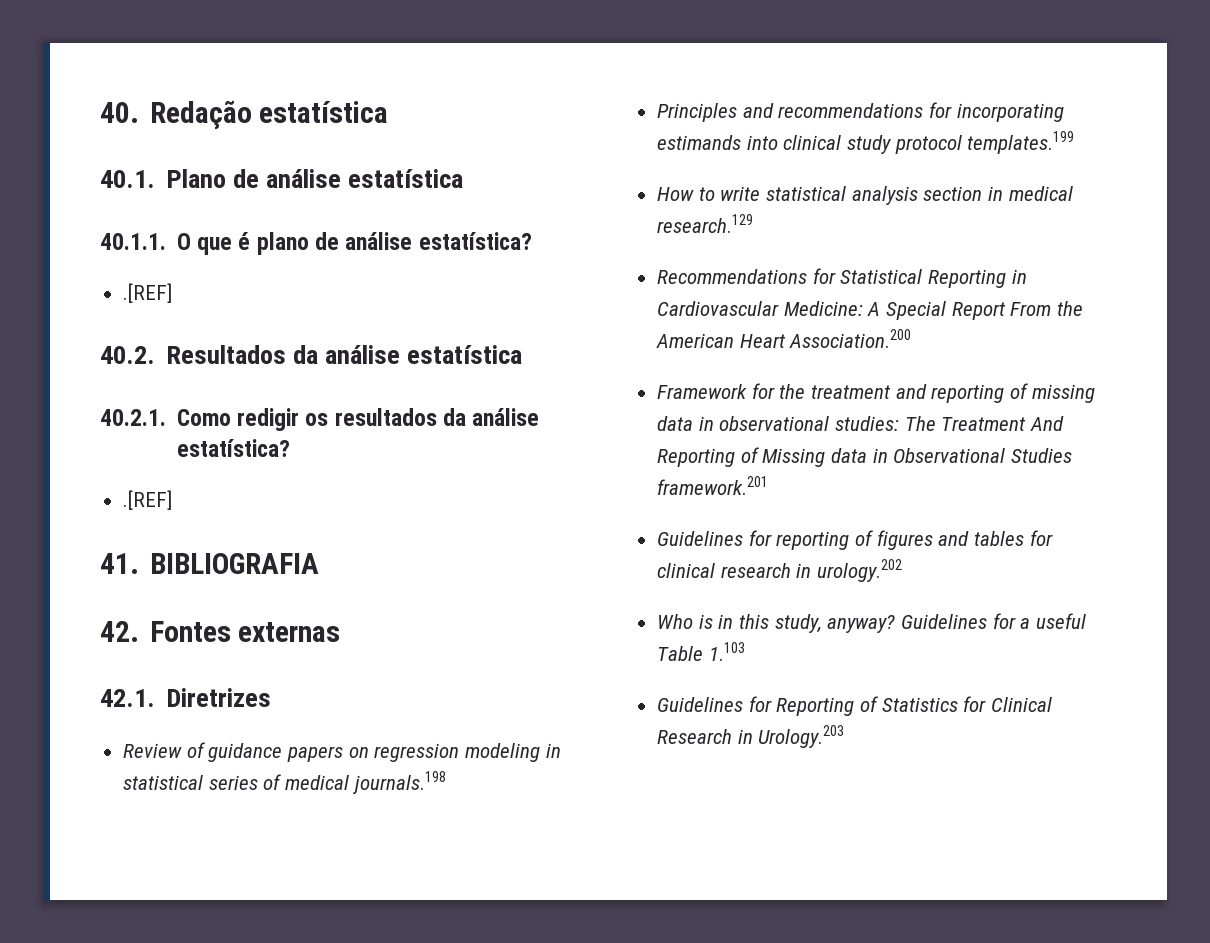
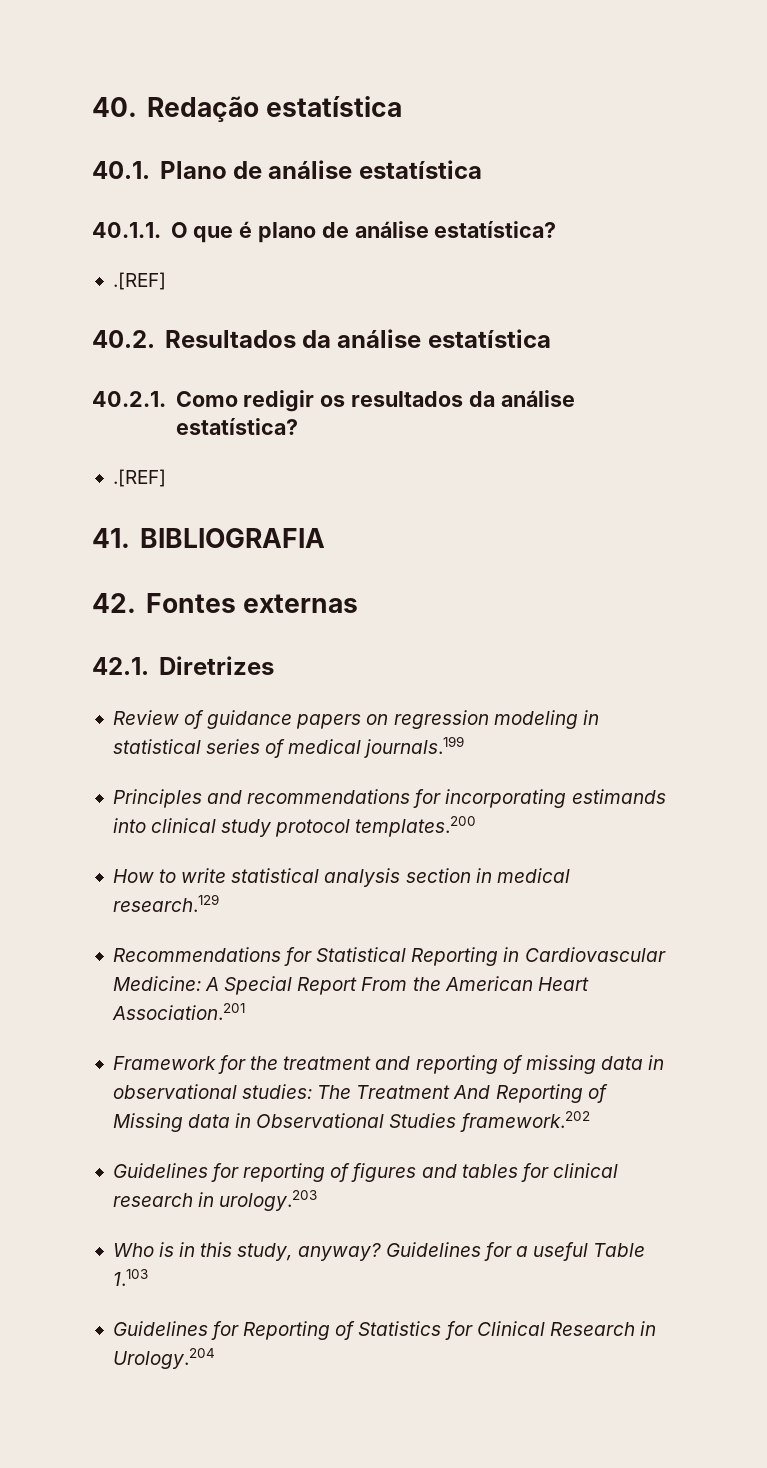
- Review of guidance papers on regression modeling in statistical series of medical journals.198
+ Review of guidance papers on regression modeling in statistical series of medical journals.199
- Principles and recommendations for incorporating estimands into clinical study protocol templates.199
+ Principles and recommendations for incorporating estimands into clinical study protocol templates.200
- Recommendations for Statistical Reporting in Cardiovascular Medicine: A Special Report From the American Heart Association.200
+ Recommendations for Statistical Reporting in Cardiovascular Medicine: A Special Report From the American Heart Association.201
- Framework for the treatment and reporting of missing data in observational studies: The Treatment And Reporting of Missing data in Observational Studies framework.201
+ Framework for the treatment and reporting of missing data in observational studies: The Treatment And Reporting of Missing data in Observational Studies framework.202
- Guidelines for reporting of figures and tables for clinical research in urology.202
+ Guidelines for reporting of figures and tables for clinical research in urology.203
- Guidelines for Reporting of Statistics for Clinical Research in Urology.203
+ Guidelines for Reporting of Statistics for Clinical Research in Urology.204

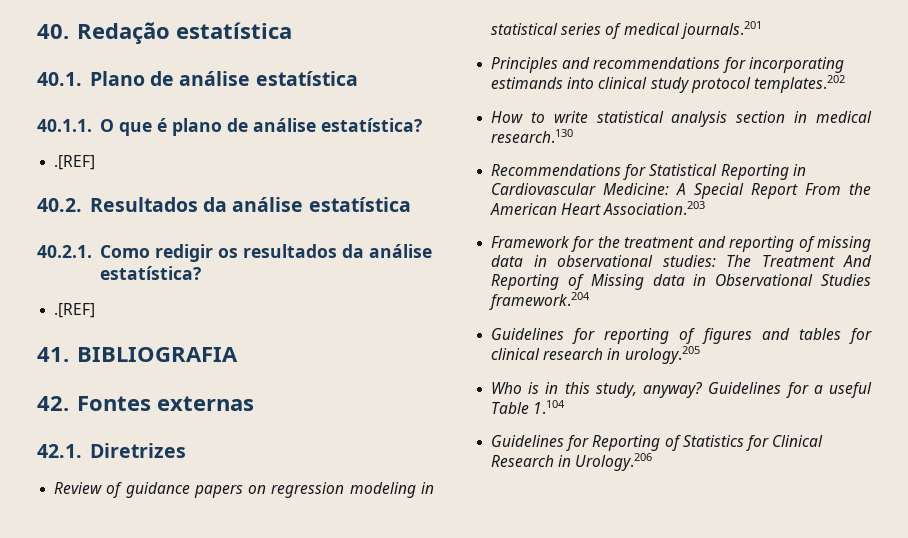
- Review of guidance papers on regression modeling in statistical series of medical journals.199
+ Review of guidance papers on regression modeling in statistical series of medical journals.201
- Principles and recommendations for incorporating estimands into clinical study protocol templates.200
+ Principles and recommendations for incorporating estimands into clinical study protocol templates.202
- How to write statistical analysis section in medical research.129
+ How to write statistical analysis section in medical research.130
- Recommendations for Statistical Reporting in Cardiovascular Medicine: A Special Report From the American Heart Association.201
+ Recommendations for Statistical Reporting in Cardiovascular Medicine: A Special Report From the American Heart Association.203
- Framework for the treatment and reporting of missing data in observational studies: The Treatment And Reporting of Missing data in Observational Studies framework.202
+ Framework for the treatment and reporting of missing data in observational studies: The Treatment And Reporting of Missing data in Observational Studies framework.204
- Guidelines for reporting of figures and tables for clinical research in urology.203
+ Guidelines for reporting of figures and tables for clinical research in urology.205
- Guidelines for a useful Table 1.103
+ Guidelines for a useful Table 1.104
- Guidelines for Reporting of Statistics for Clinical Research in Urology.204
+ Guidelines for Reporting of Statistics for Clinical Research in Urology.206

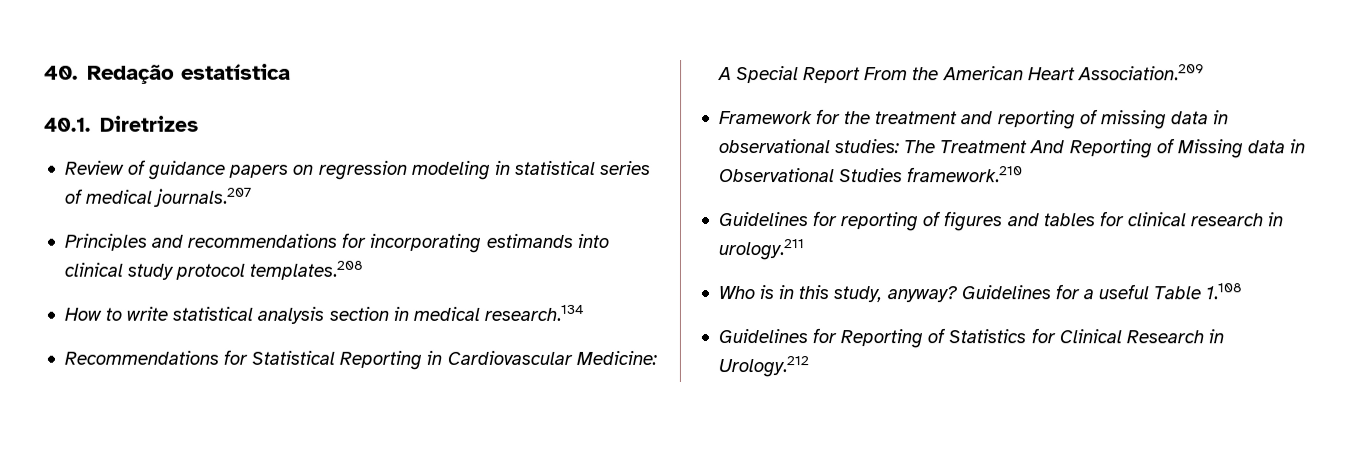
- 40.1. Plano de análise estatística
- 40.1.1. O que é plano de análise estatística?
- .[REF]
- 40.2. Resultados da análise estatística
- 40.2.1. Como redigir os resultados da análise estatística?
- .[REF]
- 41. BIBLIOGRAFIA
- 42. Fontes externas
- 42.1. Diretrizes
+ 40.1. Diretrizes
- Review of guidance papers on regression modeling in statistical series of medical journals.201
+ Review of guidance papers on regression modeling in statistical series of medical journals.207
- Principles and recommendations for incorporating estimands into clinical study protocol templates.202
+ Principles and recommendations for incorporating estimands into clinical study protocol templates.208
- How to write statistical analysis section in medical research.130
+ How to write statistical analysis section in medical research.134
- Recommendations for Statistical Reporting in Cardiovascular Medicine: A Special Report From the American Heart Association.203
+ Recommendations for Statistical Reporting in Cardiovascular Medicine: A Special Report From the American Heart Association.209
- Framework for the treatment and reporting of missing data in observational studies: The Treatment And Reporting of Missing data in Observational Studies framework.204
+ Framework for the treatment and reporting of missing data in observational studies: The Treatment And Reporting of Missing data in Observational Studies framework.210
- Guidelines for reporting of figures and tables for clinical research in urology.205
+ Guidelines for reporting of figures and tables for clinical research in urology.211
- Guidelines for a useful Table 1.104
+ Guidelines for a useful Table 1.108
- Guidelines for Reporting of Statistics for Clinical Research in Urology.206
+ Guidelines for Reporting of Statistics for Clinical Research in Urology.212

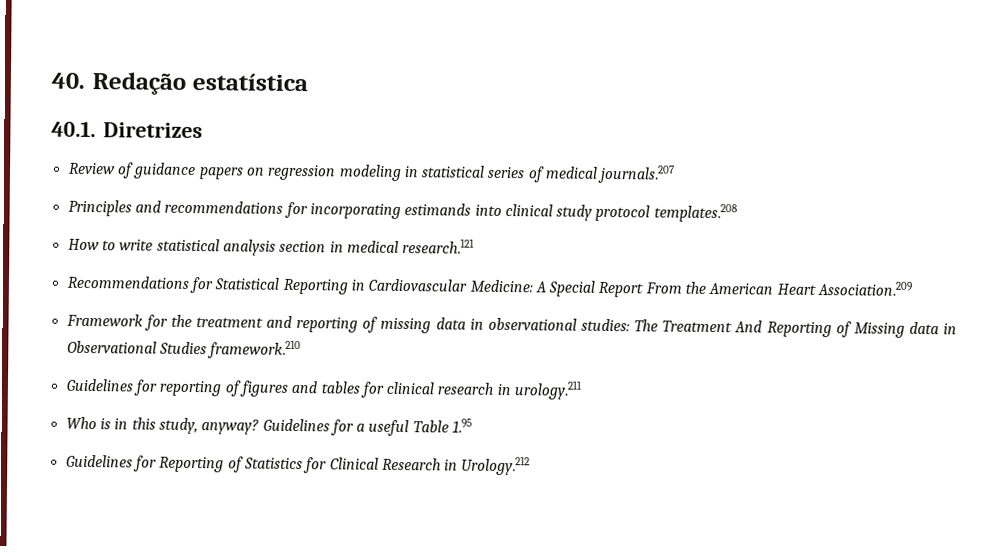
- How to write statistical analysis section in medical research.134
+ How to write statistical analysis section in medical research.121
- Guidelines for a useful Table 1.108
+ Guidelines for a useful Table 1.95

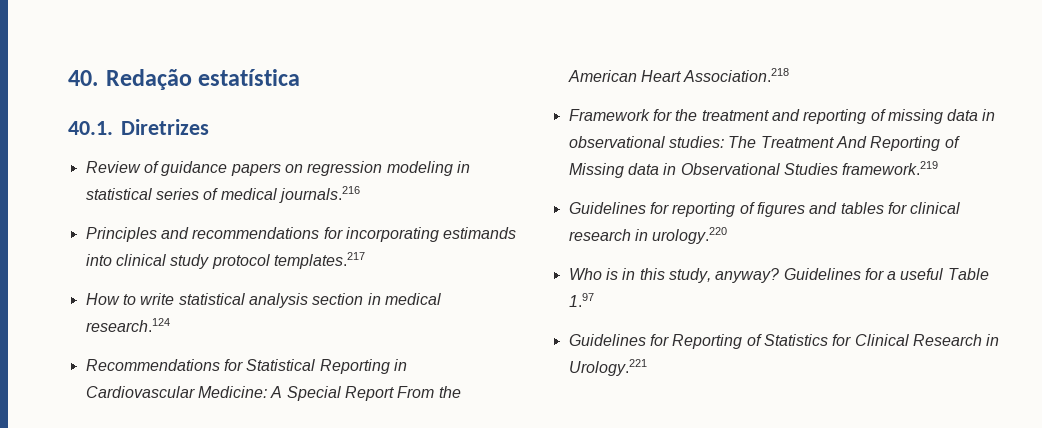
- Review of guidance papers on regression modeling in statistical series of medical journals.207
+ Review of guidance papers on regression modeling in statistical series of medical journals.216
- Principles and recommendations for incorporating estimands into clinical study protocol templates.208
+ Principles and recommendations for incorporating estimands into clinical study protocol templates.217
- How to write statistical analysis section in medical research.121
+ How to write statistical analysis section in medical research.124
- Recommendations for Statistical Reporting in Cardiovascular Medicine: A Special Report From the American Heart Association.209
+ Recommendations for Statistical Reporting in Cardiovascular Medicine: A Special Report From the American Heart Association.218
- Framework for the treatment and reporting of missing data in observational studies: The Treatment And Reporting of Missing data in Observational Studies framework.210
+ Framework for the treatment and reporting of missing data in observational studies: The Treatment And Reporting of Missing data in Observational Studies framework.219
- Guidelines for reporting of figures and tables for clinical research in urology.211
+ Guidelines for reporting of figures and tables for clinical research in urology.220
- Guidelines for a useful Table 1.95
+ Guidelines for a useful Table 1.97
- Guidelines for Reporting of Statistics for Clinical Research in Urology.212
+ Guidelines for Reporting of Statistics for Clinical Research in Urology.221

